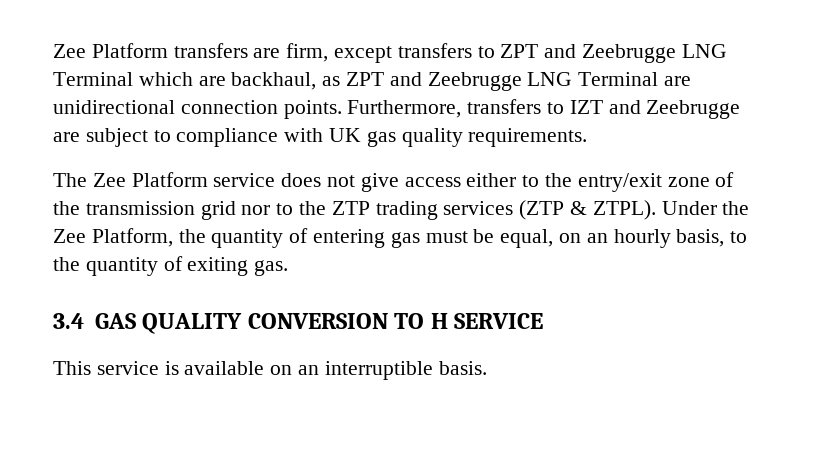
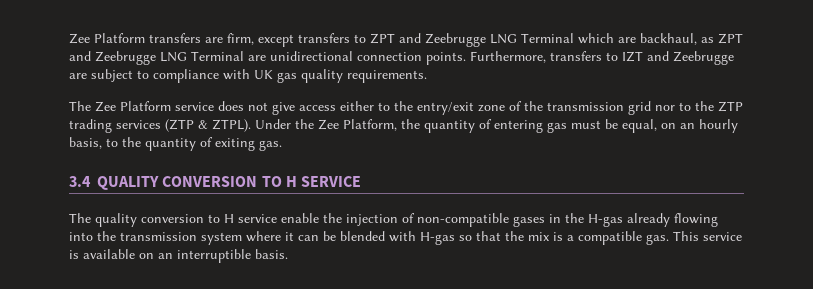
- 3.4 GAS QUALITY CONVERSION TO H SERVICE
+ 3.4 QUALITY CONVERSION TO H SERVICE
+ The quality conversion to H service enable the injection of non-compatible gases in the H-gas already flowing into the transmission system where it can be blended with H-gas so that the mix is a compatible gas.

